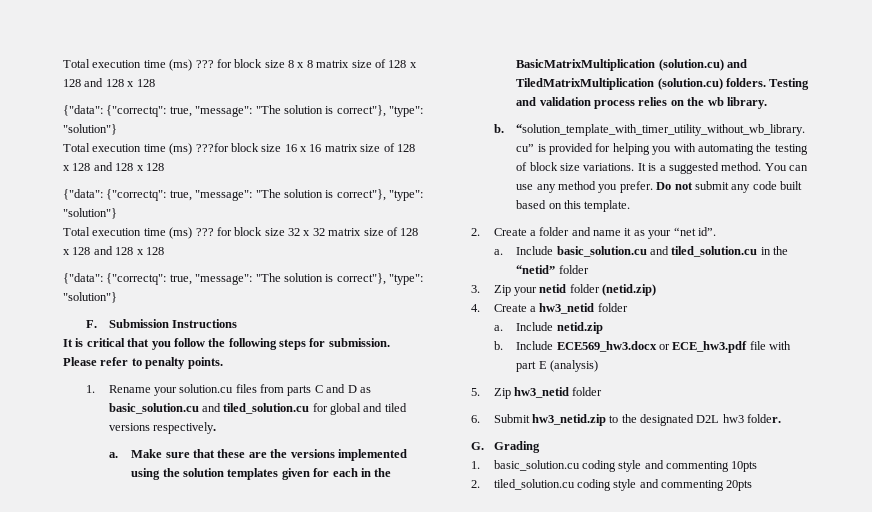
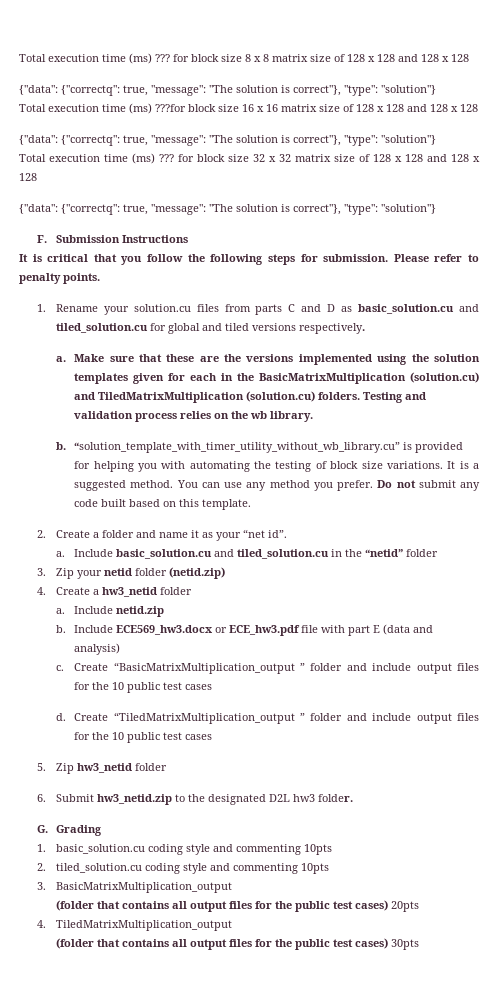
- Include ECE569_hw3.docx or ECE_hw3.pdf file with part E (analysis)
+ Include ECE569_hw3.docx or ECE_hw3.pdf file with part E (data and analysis)
+ c. Create “BasicMatrixMultiplication_output ” folder and include output files for the 10 public test cases
+ d. Create “TiledMatrixMultiplication_output ” folder and include output files for the 10 public test cases
- 2. tiled_solution.cu coding style and commenting 20pts
+ 2. tiled_solution.cu coding style and commenting 10pts
+ 3. BasicMatrixMultiplication_output
+ (folder that contains all output files for the public test cases) 20pts
+ 4. TiledMatrixMultiplication_output
+ (folder that contains all output files for the public test cases) 30pts

